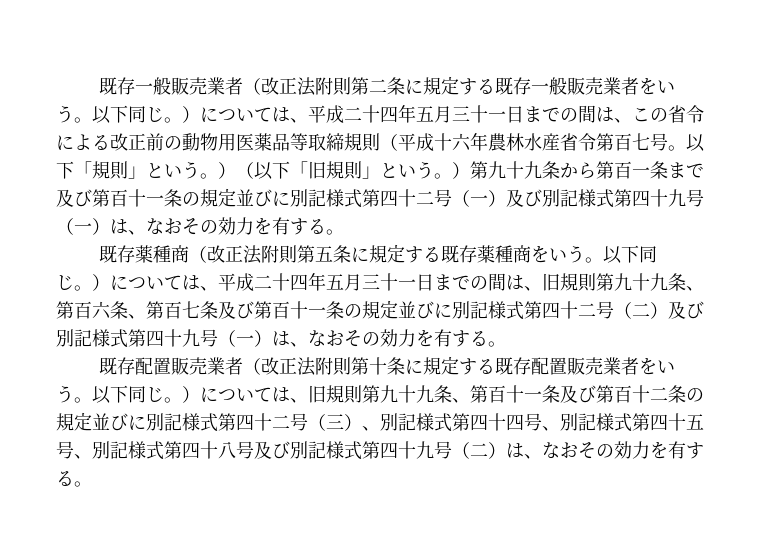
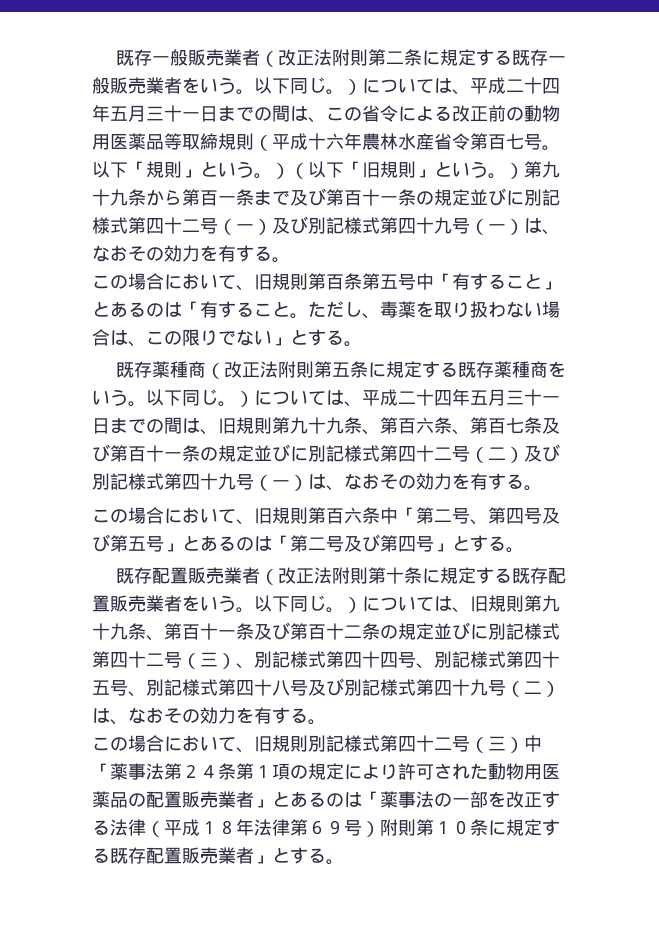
+ この場合において、旧規則第百条第五号中「有すること」とあるのは「有すること。ただし、毒薬を取り扱わない場合は、この限りでない」とする。
+ この場合において、旧規則第百六条中「第二号、第四号及び第五号」とあるのは「第二号及び第四号」とする。
+ この場合において、旧規則別記様式第四十二号（三）中「薬事法第２４条第１項の規定により許可された動物用医薬品の配置販売業者」とあるのは「薬事法の一部を改正する法律（平成１８年法律第６９号）附則第１０条に規定する既存配置販売業者」とする。

